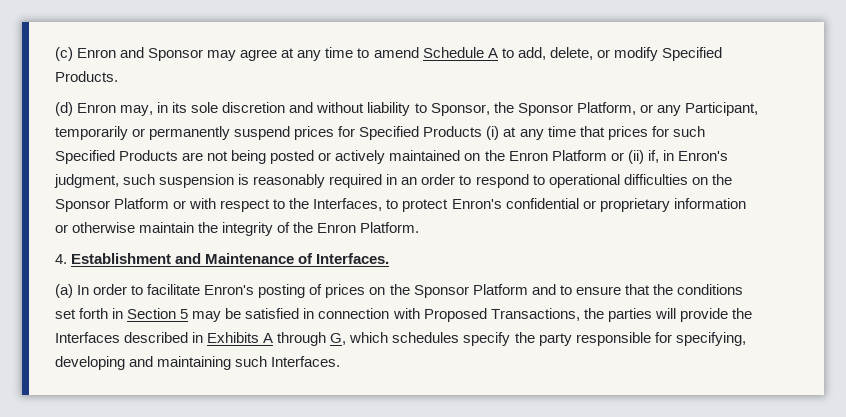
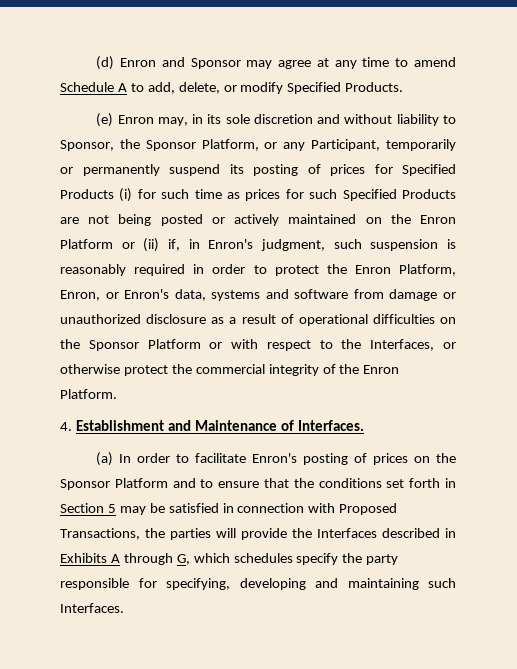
- (c) Enron and Sponsor may agree at any time to amend Schedule A to add, delete, or modify Specified Products.
+ (d) Enron and Sponsor may agree at any time to amend Schedule A to add, delete, or modify Specified Products.
- (d) Enron may, in its sole discretion and without liability to Sponsor, the Sponsor Platform, or any Participant, temporarily or permanently suspend prices for Specified Products (i) at any time that prices for such Specified Products are not being posted or actively maintained on the Enron Platform or (ii) if, in Enron's judgment, such suspension is reasonably required in an order to respond to operational difficulties on the Sponsor Platform or with respect to the Interfaces, to protect Enron's confidential or proprietary information or otherwise maintain the integrity of the Enron Platform.
+ (e) Enron may, in its sole discretion and without liability to Sponsor, the Sponsor Platform, or any Participant, temporarily or permanently suspend its posting of prices for Specified Products (i) for such time as prices for such Specified Products are not being posted or actively maintained on the Enron Platform or (ii) if, in Enron's judgment, such suspension is reasonably required in order to protect the Enron Platform, Enron, or Enron's data, systems and software from damage or unauthorized disclosure as a result of operational difficulties on the Sponsor Platform or with respect to the Interfaces, or otherwise protect the commercial integrity of the Enron Platform.

